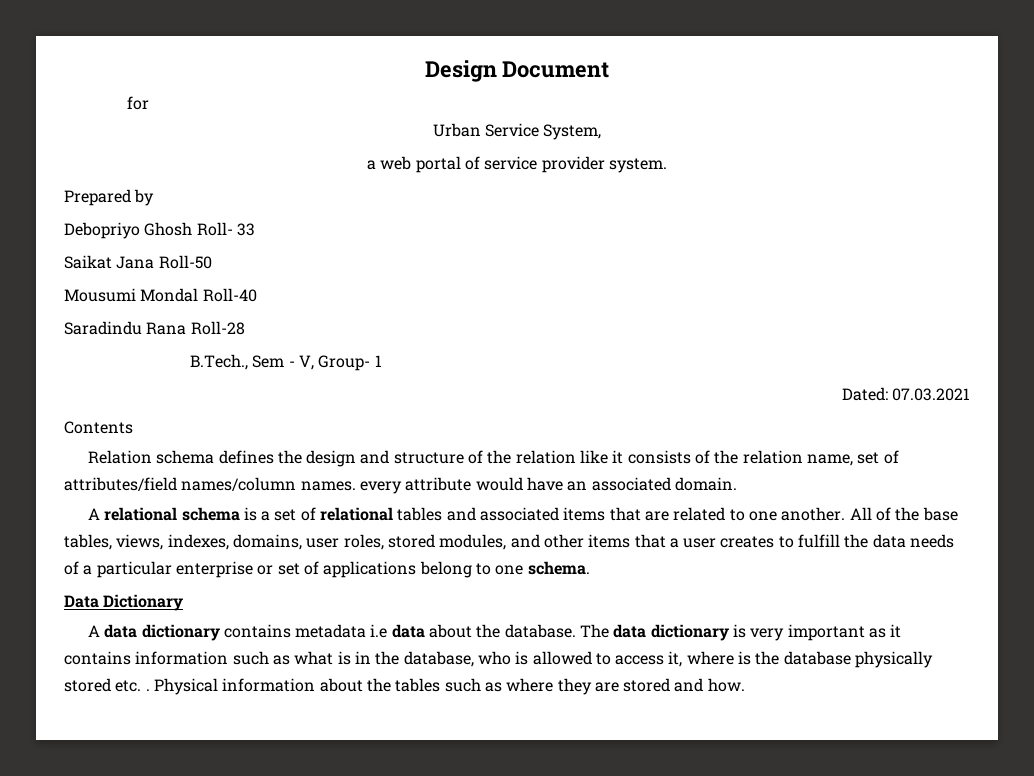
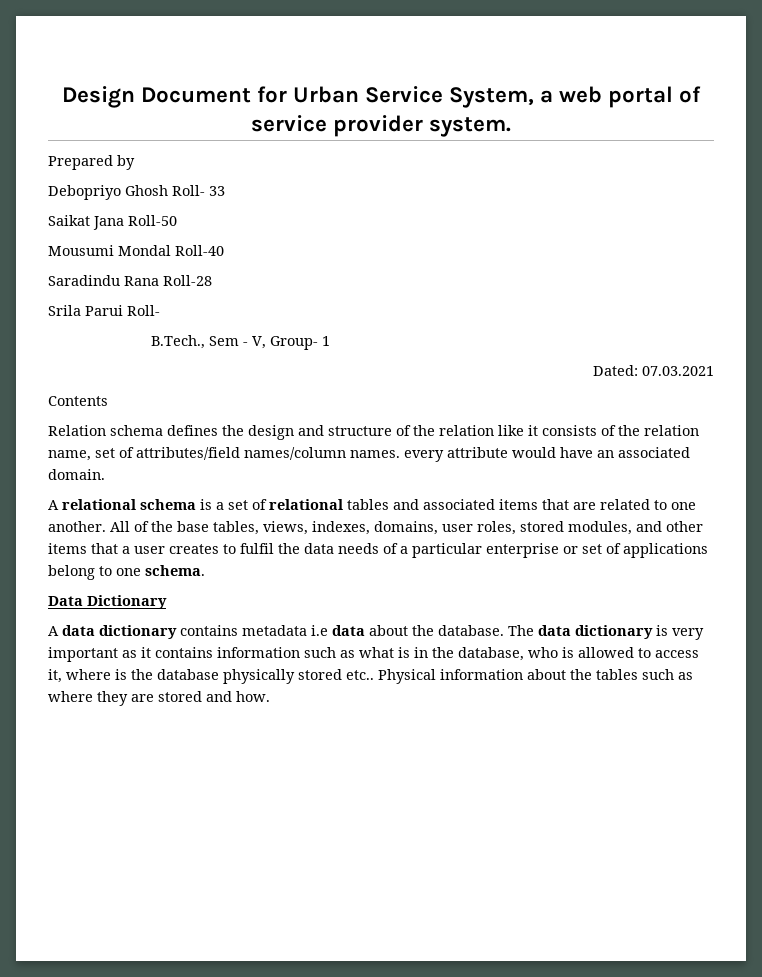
- Design Document
- for
- Urban Service System,
- a web portal of service provider system.
+ Design Document for Urban Service System, a web portal of service provider system.
+ Srila Parui Roll-
- All of the base tables, views, indexes, domains, user roles, stored modules, and other items that a user creates to fulfill the data needs of a particular enterprise or set of applications belong to one schema.
+ All of the base tables, views, indexes, domains, user roles, stored modules, and other items that a user creates to fulfil the data needs of a particular enterprise or set of applications belong to one schema.
- The data dictionary is very important as it contains information such as what is in the database, who is allowed to access it, where is the database physically stored etc. .
+ The data dictionary is very important as it contains information such as what is in the database, who is allowed to access it, where is the database physically stored etc..

